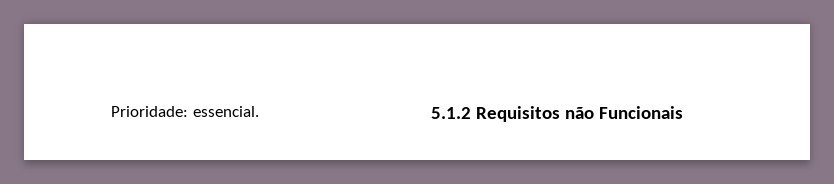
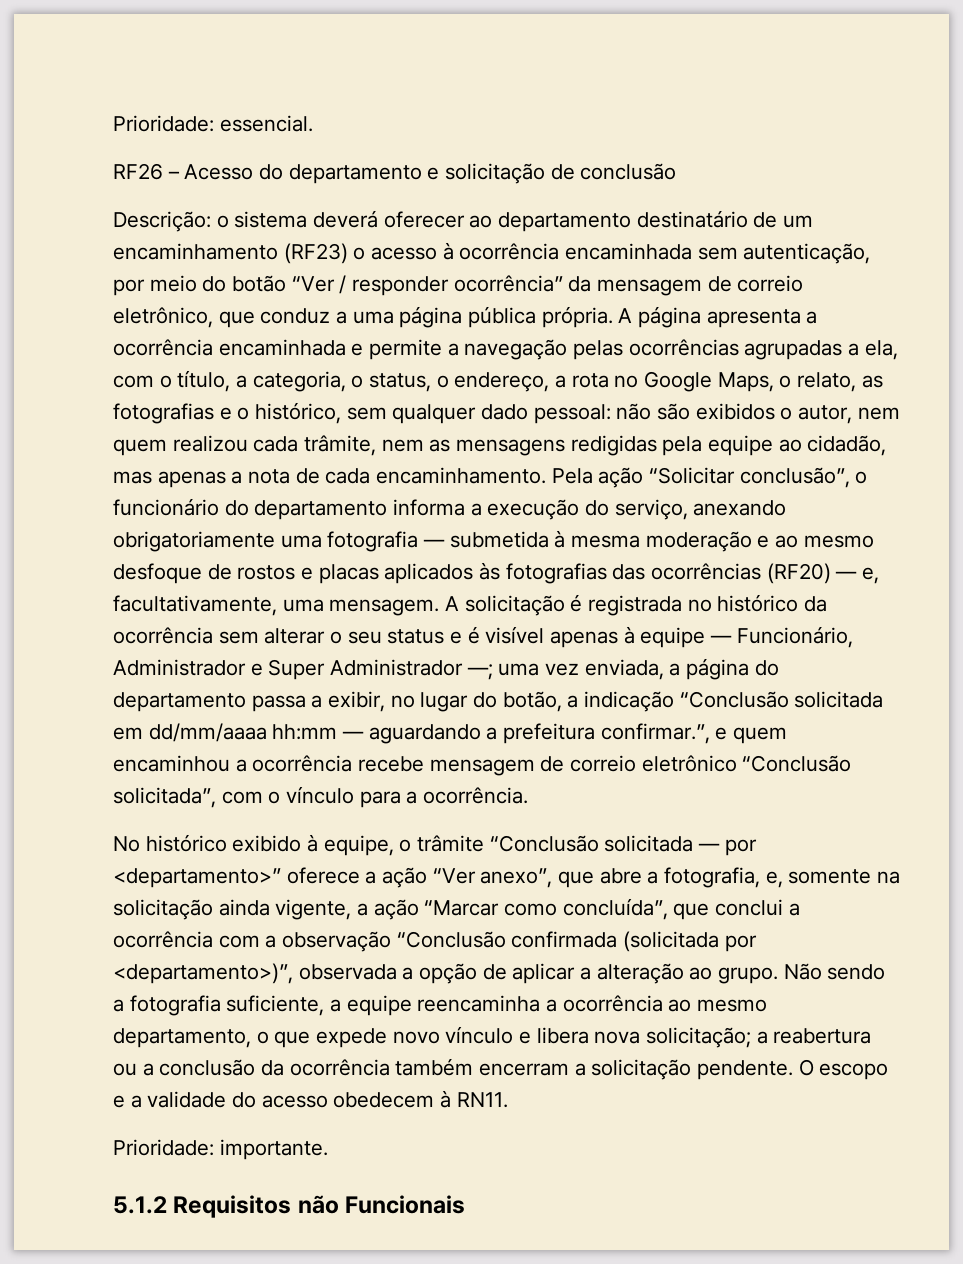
+ RF26 – Acesso do departamento e solicitação de conclusão
+ Descrição: o sistema deverá oferecer ao departamento destinatário de um encaminhamento (RF23) o acesso à ocorrência encaminhada sem autenticação, por meio do botão “Ver / responder ocorrência” da mensagem de correio eletrônico, que conduz a uma página pública própria. A página apresenta a ocorrência encaminhada e permite a navegação pelas ocorrências agrupadas a ela, com o título, a categoria, o status, o endereço, a rota no Google Maps, o relato, as fotografias e o histórico, sem qualquer dado pessoal: não são exibidos o autor, nem quem realizou cada trâmite, nem as mensagens redigidas pela equipe ao cidadão, mas apenas a nota de cada encaminhamento. Pela ação “Solicitar conclusão”, o funcionário do departamento informa a execução do serviço, anexando obrigatoriamente uma fotografia — submetida à mesma moderação e ao mesmo desfoque de rostos e placas aplicados às fotografias das ocorrências (RF20) — e, facultativamente, uma mensagem. A solicitação é registrada no histórico da ocorrência sem alterar o seu status e é visível apenas à equipe — Funcionário, Administrador e Super Administrador —; uma vez enviada, a página do departamento passa a exibir, no lugar do botão, a indicação “Conclusão solicitada em dd/mm/aaaa hh:mm — aguardando a prefeitura confirmar.”, e quem encaminhou a ocorrência recebe mensagem de correio eletrônico “Conclusão solicitada”, com o vínculo para a ocorrência.
+ No histórico exibido à equipe, o trâmite “Conclusão solicitada — por <departamento>” oferece a ação “Ver anexo”, que abre a fotografia, e, somente na solicitação ainda vigente, a ação “Marcar como concluída”, que conclui a ocorrência com a observação “Conclusão confirmada (solicitada por <departamento>)”, observada a opção de aplicar a alteração ao grupo. Não sendo a fotografia suficiente, a equipe reencaminha a ocorrência ao mesmo departamento, o que expede novo vínculo e libera nova solicitação; a reabertura ou a conclusão da ocorrência também encerram a solicitação pendente. O escopo e a validade do acesso obedecem à RN11.
+ Prioridade: importante.

